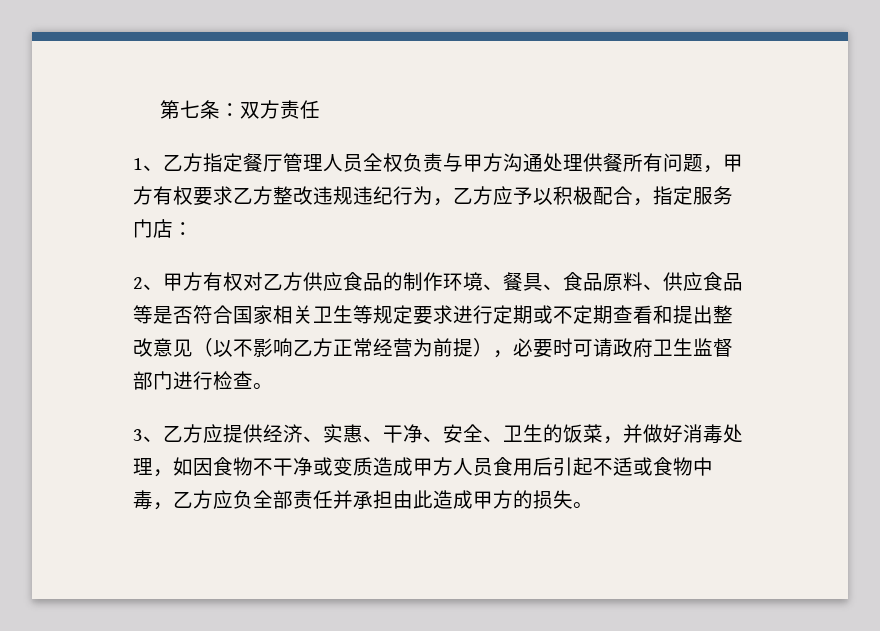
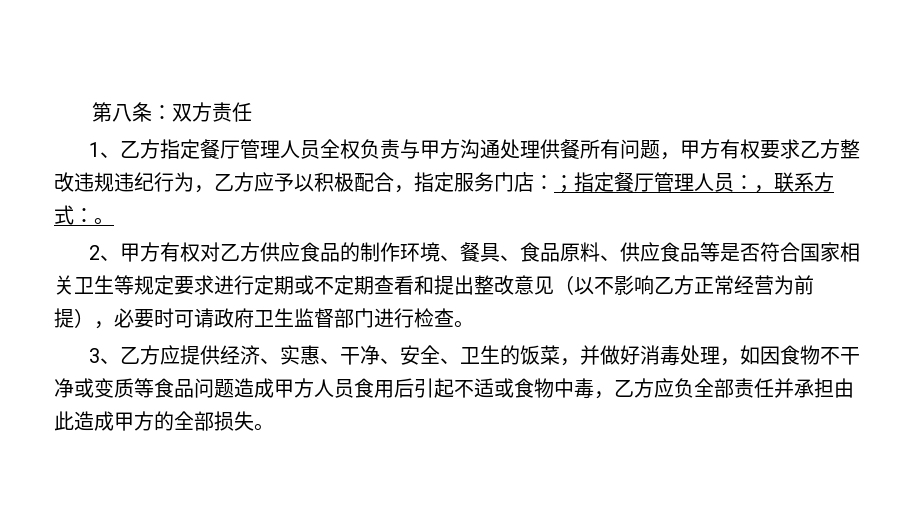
- 第七条：双方责任
+ 第八条：双方责任
- 1、乙方指定餐厅管理人员全权负责与甲方沟通处理供餐所有问题，甲方有权要求乙方整改违规违纪行为，乙方应予以积极配合，指定服务门店：
+ 1、乙方指定餐厅管理人员全权负责与甲方沟通处理供餐所有问题，甲方有权要求乙方整改违规违纪行为，乙方应予以积极配合，指定服务门店：；指定餐厅管理人员：，联系方式：。
- 3、乙方应提供经济、实惠、干净、安全、卫生的饭菜，并做好消毒处理，如因食物不干净或变质造成甲方人员食用后引起不适或食物中毒，乙方应负全部责任并承担由此造成甲方的损失。
+ 3、乙方应提供经济、实惠、干净、安全、卫生的饭菜，并做好消毒处理，如因食物不干净或变质等食品问题造成甲方人员食用后引起不适或食物中毒，乙方应负全部责任并承担由此造成甲方的全部损失。

